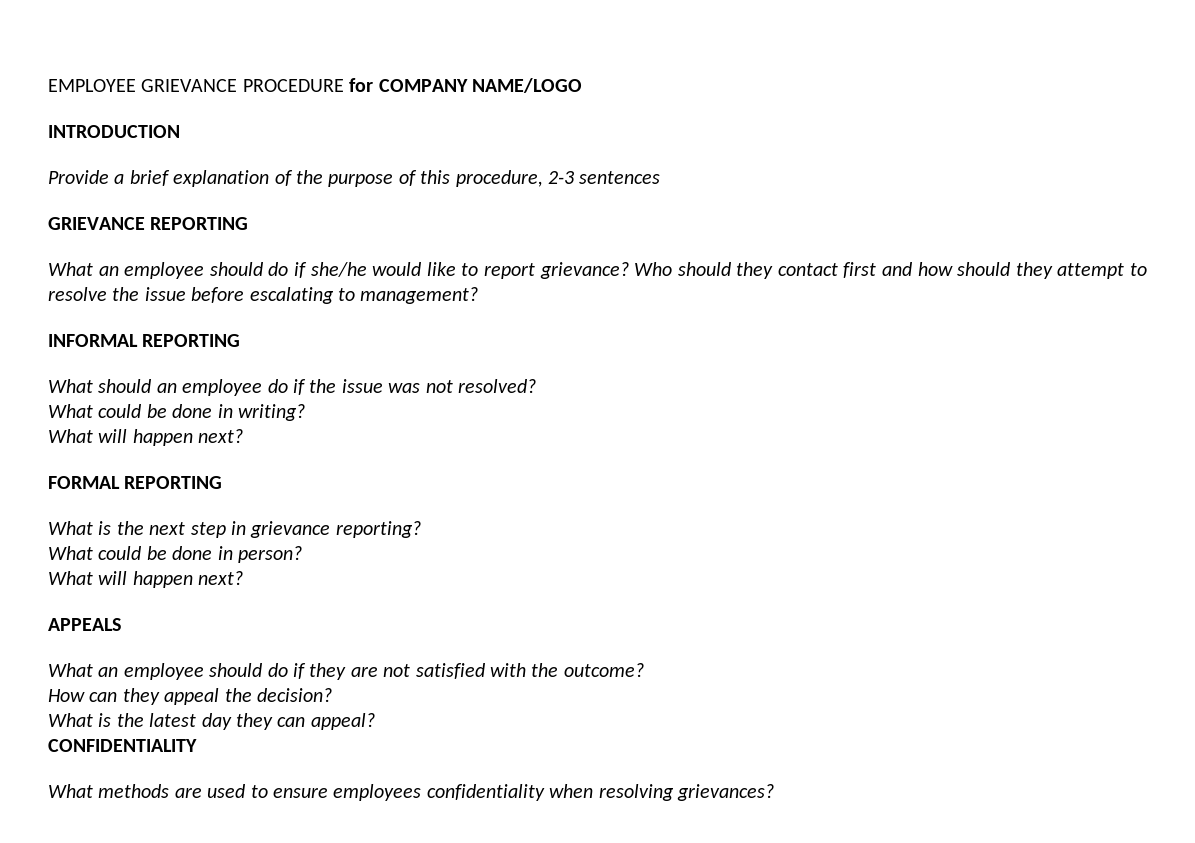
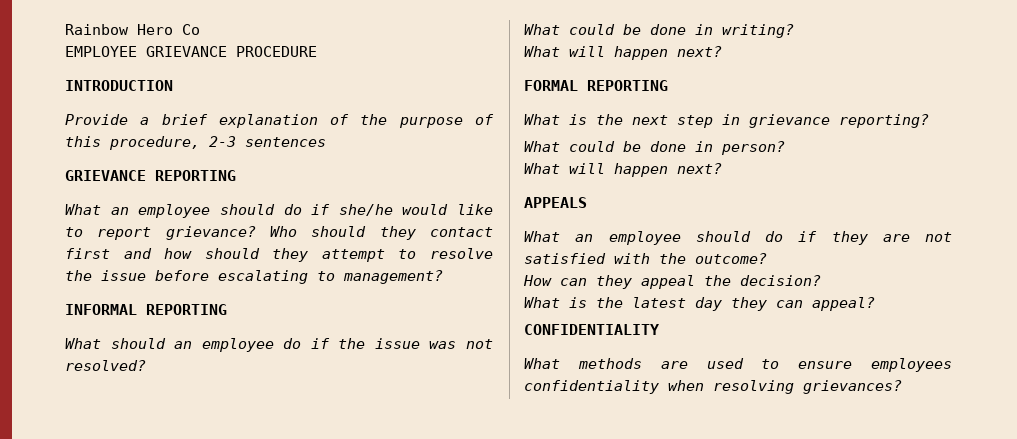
+ Rainbow Hero Co
- EMPLOYEE GRIEVANCE PROCEDURE for COMPANY NAME/LOGO
+ EMPLOYEE GRIEVANCE PROCEDURE

